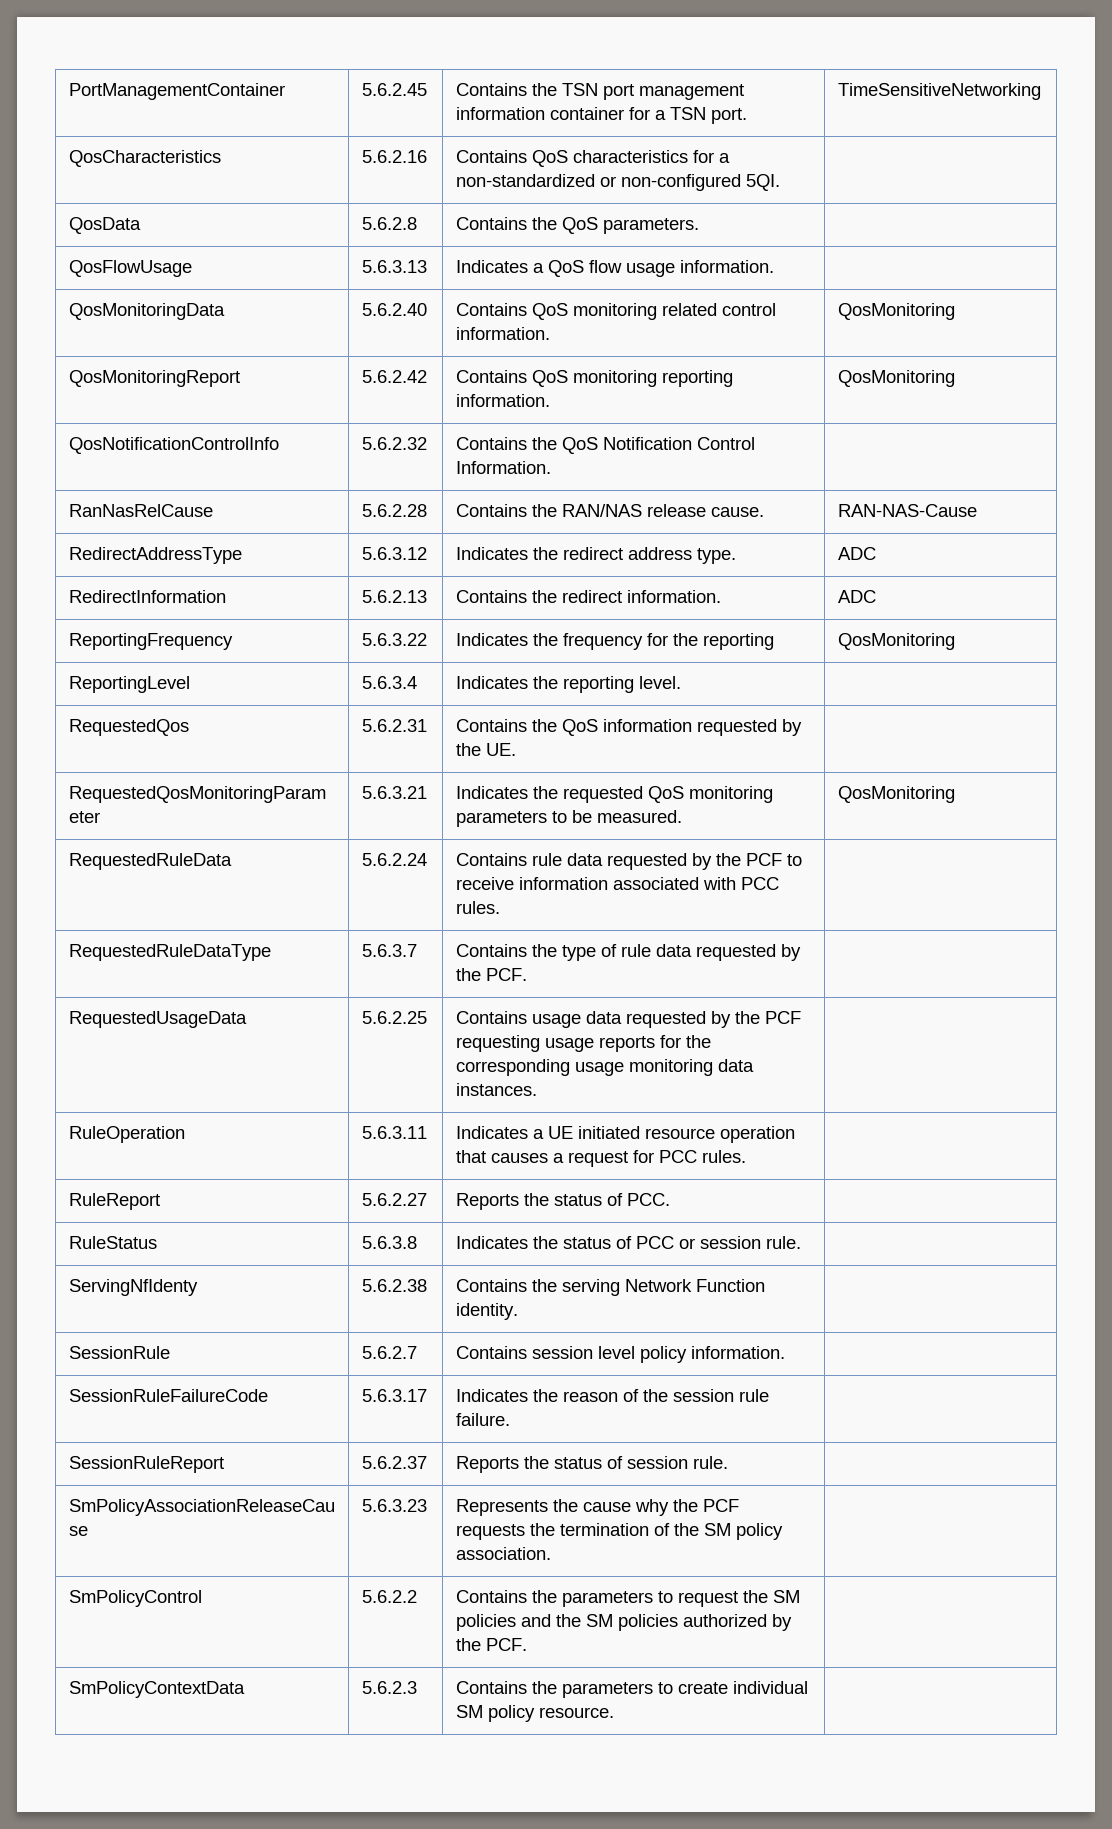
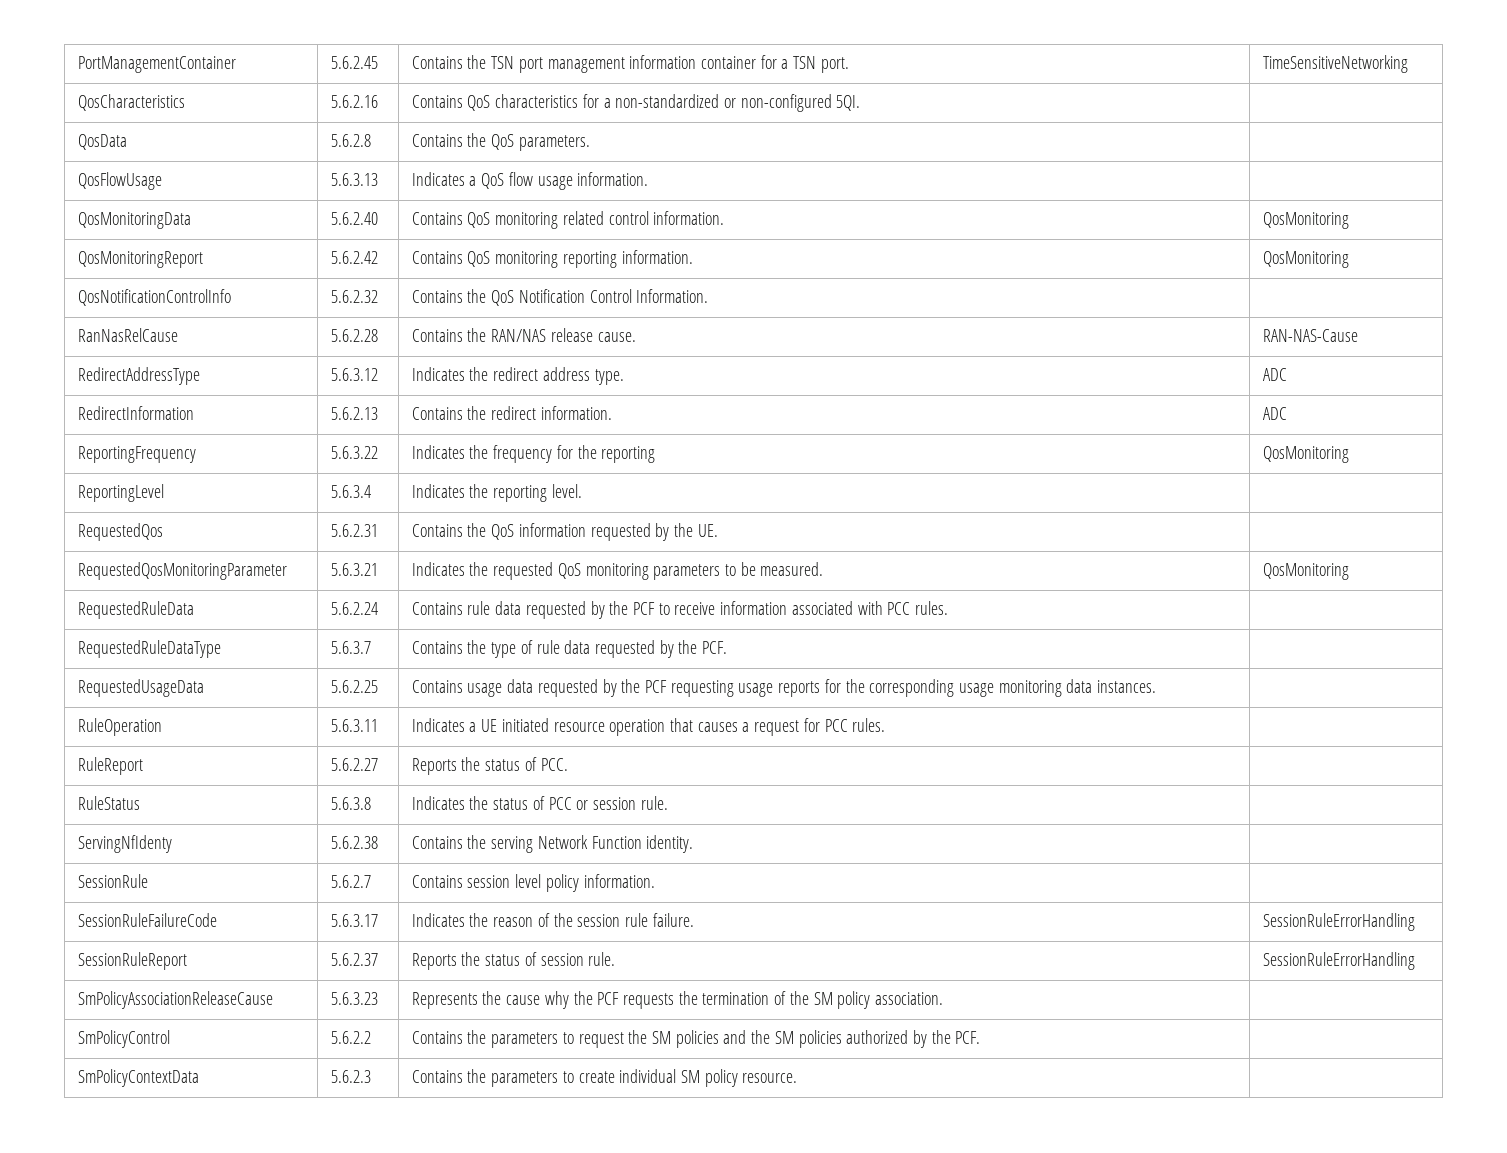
- SessionRuleFailureCode | 5.6.3.17 | Indicates the reason of the session rule failure. |
+ SessionRuleFailureCode | 5.6.3.17 | Indicates the reason of the session rule failure. | SessionRuleErrorHandling
- SessionRuleReport | 5.6.2.37 | Reports the status of session rule. |
+ SessionRuleReport | 5.6.2.37 | Reports the status of session rule. | SessionRuleErrorHandling

